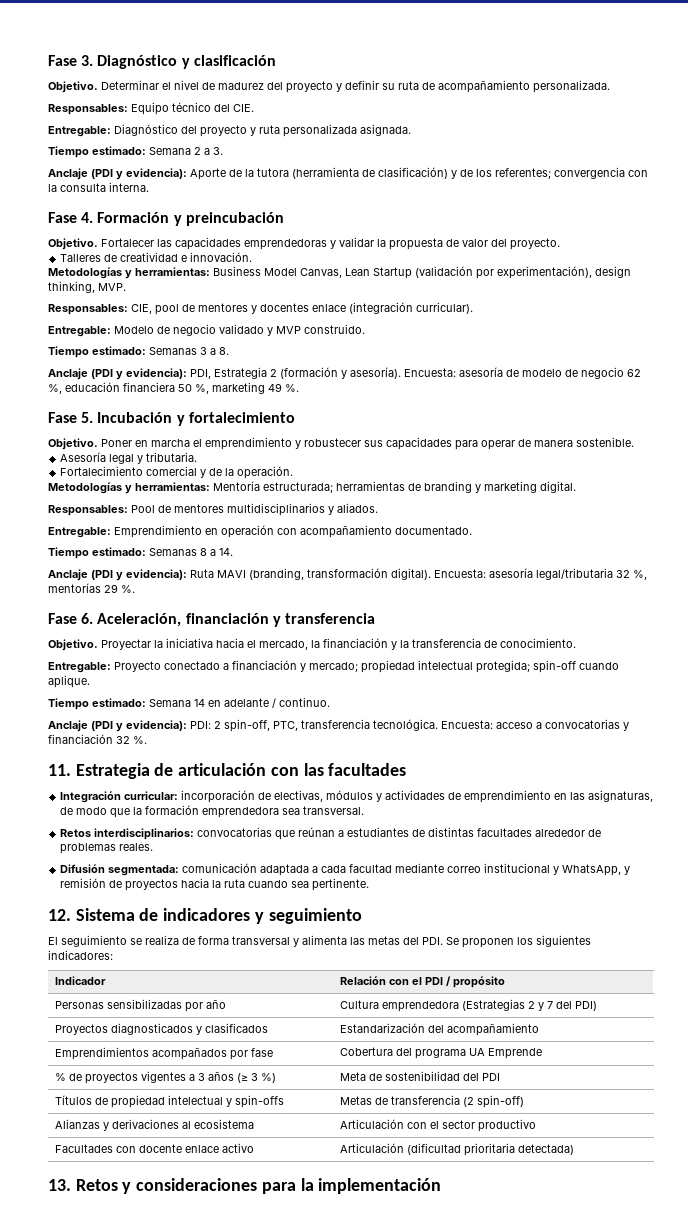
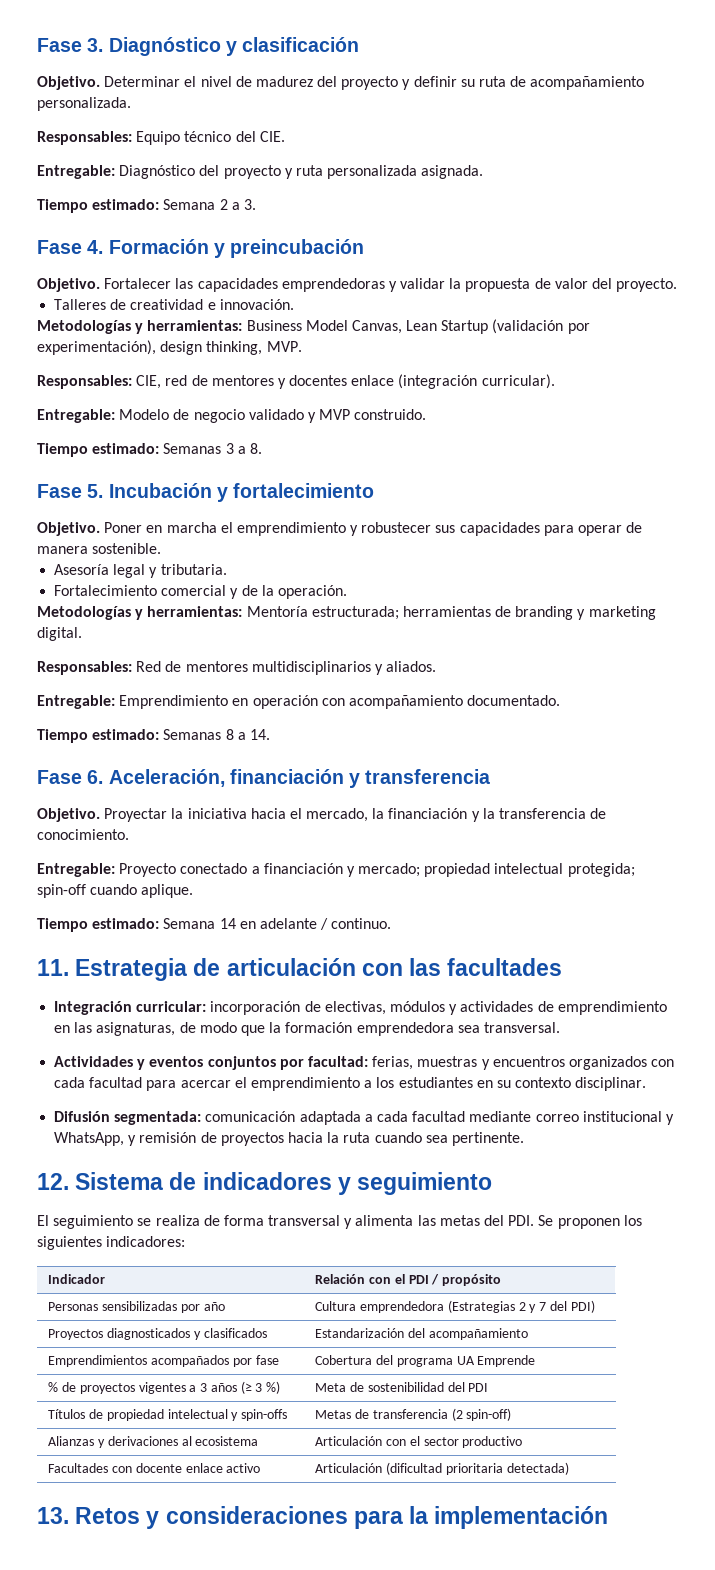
- Anclaje (PDI y evidencia): Aporte de la tutora (herramienta de clasificación) y de los referentes; convergencia con la consulta interna.
- Responsables: CIE, pool de mentores y docentes enlace (integración curricular).
+ Responsables: CIE, red de mentores y docentes enlace (integración curricular).
- Anclaje (PDI y evidencia): PDI, Estrategia 2 (formación y asesoría). Encuesta: asesoría de modelo de negocio 62 %, educación financiera 50 %, marketing 49 %.
- Responsables: Pool de mentores multidisciplinarios y aliados.
+ Responsables: Red de mentores multidisciplinarios y aliados.
- Anclaje (PDI y evidencia): Ruta MAVI (branding, transformación digital). Encuesta: asesoría legal/tributaria 32 %, mentorías 29 %.
- Anclaje (PDI y evidencia): PDI: 2 spin-off, PTC, transferencia tecnológica. Encuesta: acceso a convocatorias y financiación 32 %.
- Retos interdisciplinarios: convocatorias que reúnan a estudiantes de distintas facultades alrededor de problemas reales.
+ Actividades y eventos conjuntos por facultad: ferias, muestras y encuentros organizados con cada facultad para acercar el emprendimiento a los estudiantes en su contexto disciplinar.

